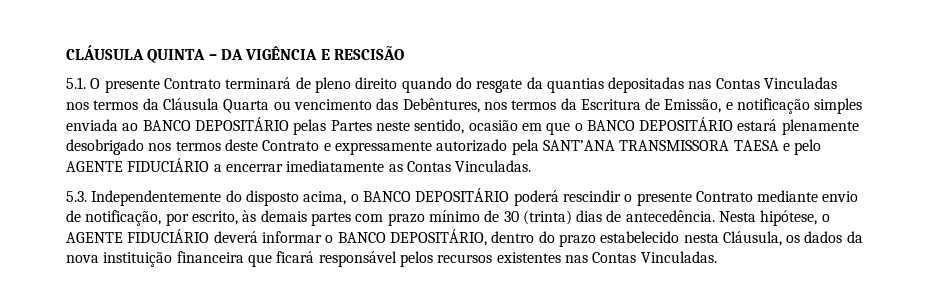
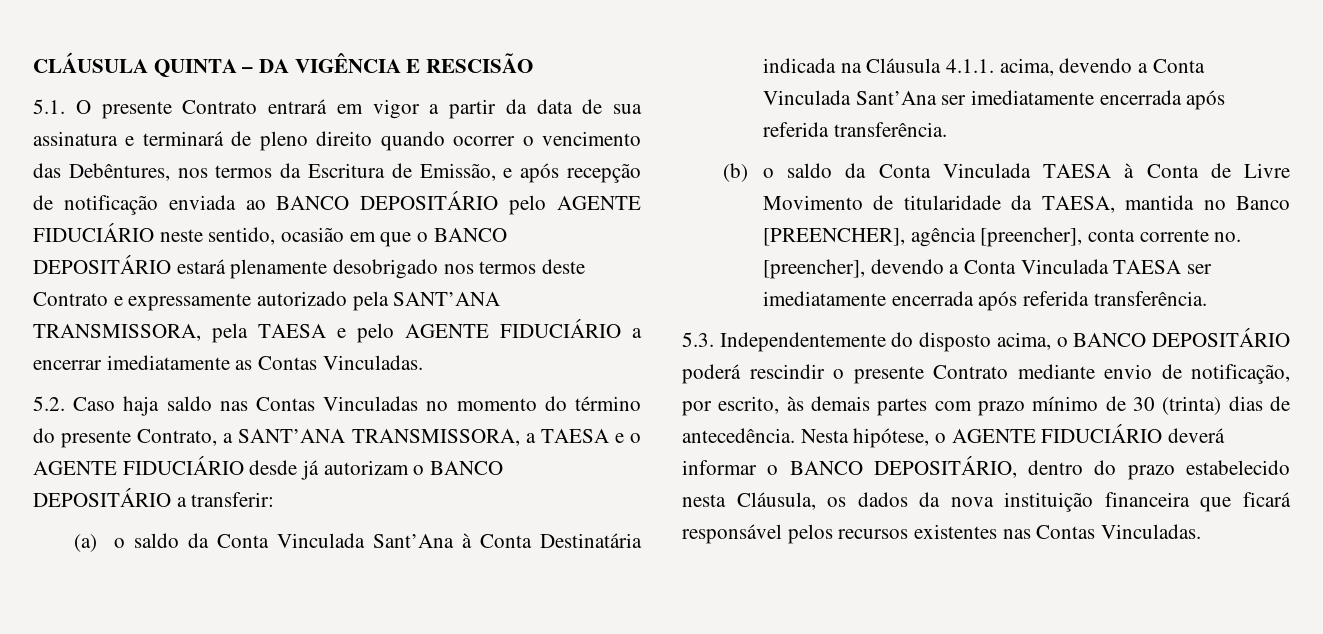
- 5.1. O presente Contrato terminará de pleno direito quando do resgate da quantias depositadas nas Contas Vinculadas nos termos da Cláusula Quarta ou vencimento das Debêntures, nos termos da Escritura de Emissão, e notificação simples enviada ao BANCO DEPOSITÁRIO pelas Partes neste sentido, ocasião em que o BANCO DEPOSITÁRIO estará plenamente desobrigado nos termos deste Contrato e expressamente autorizado pela SANT’ANA TRANSMISSORA TAESA e pelo AGENTE FIDUCIÁRIO a encerrar imediatamente as Contas Vinculadas.
+ 5.1. O presente Contrato entrará em vigor a partir da data de sua assinatura e terminará de pleno direito quando ocorrer o vencimento das Debêntures, nos termos da Escritura de Emissão, e após recepção de notificação enviada ao BANCO DEPOSITÁRIO pelo AGENTE FIDUCIÁRIO neste sentido, ocasião em que o BANCO DEPOSITÁRIO estará plenamente desobrigado nos termos deste Contrato e expressamente autorizado pela SANT’ANA TRANSMISSORA, pela TAESA e pelo AGENTE FIDUCIÁRIO a encerrar imediatamente as Contas Vinculadas.
+ 5.2. Caso haja saldo nas Contas Vinculadas no momento do término do presente Contrato, a SANT’ANA TRANSMISSORA, a TAESA e o AGENTE FIDUCIÁRIO desde já autorizam o BANCO DEPOSITÁRIO a transferir:
+ (a) o saldo da Conta Vinculada Sant’Ana à Conta Destinatária indicada na Cláusula 4.1.1. acima, devendo a Conta Vinculada Sant’Ana ser imediatamente encerrada após referida transferência.
+ (b) o saldo da Conta Vinculada TAESA à Conta de Livre Movimento de titularidade da TAESA, mantida no Banco [PREENCHER], agência [preencher], conta corrente no. [preencher], devendo a Conta Vinculada TAESA ser imediatamente encerrada após referida transferência.

